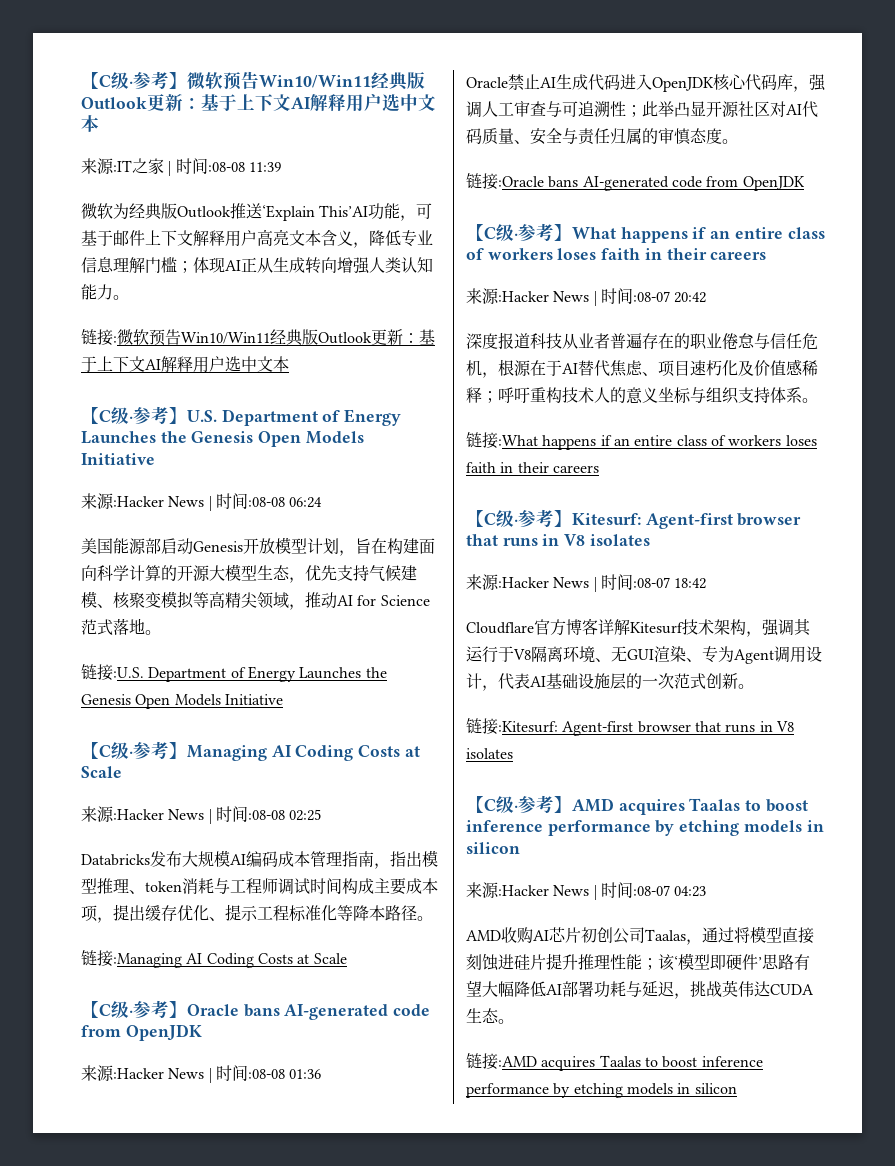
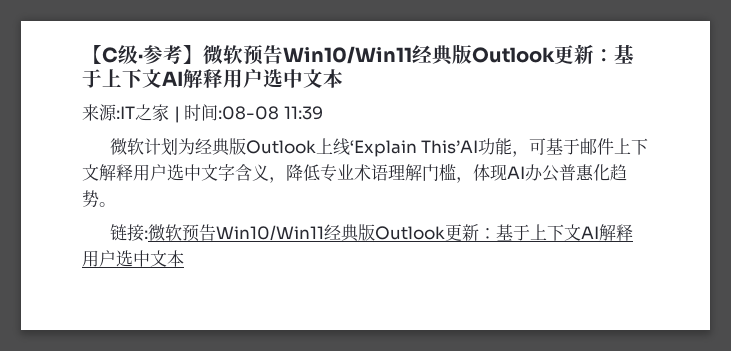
- 微软为经典版Outlook推送‘Explain This’AI功能，可基于邮件上下文解释用户高亮文本含义，降低专业信息理解门槛；体现AI正从生成转向增强人类认知能力。
+ 微软计划为经典版Outlook上线‘Explain This’AI功能，可基于邮件上下文解释用户选中文字含义，降低专业术语理解门槛，体现AI办公普惠化趋势。
- 【C级·参考】U.S. Department of Energy Launches the Genesis Open Models Initiative
- 来源:Hacker News | 时间:08-08 06:24
- 美国能源部启动Genesis开放模型计划，旨在构建面向科学计算的开源大模型生态，优先支持气候建模、核聚变模拟等高精尖领域，推动AI for Science范式落地。
- 链接:U.S. Department of Energy Launches the Genesis Open Models Initiative
- 【C级·参考】Managing AI Coding Costs at Scale
- 来源:Hacker News | 时间:08-08 02:25
- Databricks发布大规模AI编码成本管理指南，指出模型推理、token消耗与工程师调试时间构成主要成本项，提出缓存优化、提示工程标准化等降本路径。
- 链接:Managing AI Coding Costs at Scale
- 【C级·参考】Oracle bans AI-generated code from OpenJDK
- 来源:Hacker News | 时间:08-08 01:36
- Oracle禁止AI生成代码进入OpenJDK核心代码库，强调人工审查与可追溯性；此举凸显开源社区对AI代码质量、安全与责任归属的审慎态度。
- 链接:Oracle bans AI-generated code from OpenJDK
- 【C级·参考】What happens if an entire class of workers loses faith in their careers
- 来源:Hacker News | 时间:08-07 20:42
- 深度报道科技从业者普遍存在的职业倦怠与信任危机，根源在于AI替代焦虑、项目速朽化及价值感稀释；呼吁重构技术人的意义坐标与组织支持体系。
- 链接:What happens if an entire class of workers loses faith in their careers
- 【C级·参考】Kitesurf: Agent-first browser that runs in V8 isolates
- 来源:Hacker News | 时间:08-07 18:42
- Cloudflare官方博客详解Kitesurf技术架构，强调其运行于V8隔离环境、无GUI渲染、专为Agent调用设计，代表AI基础设施层的一次范式创新。
- 链接:Kitesurf: Agent-first browser that runs in V8 isolates
- 【C级·参考】AMD acquires Taalas to boost inference performance by etching models in silicon
- 来源:Hacker News | 时间:08-07 04:23
- AMD收购AI芯片初创公司Taalas，通过将模型直接刻蚀进硅片提升推理性能；该‘模型即硬件’思路有望大幅降低AI部署功耗与延迟，挑战英伟达CUDA生态。
- 链接:AMD acquires Taalas to boost inference performance by etching models in silicon

